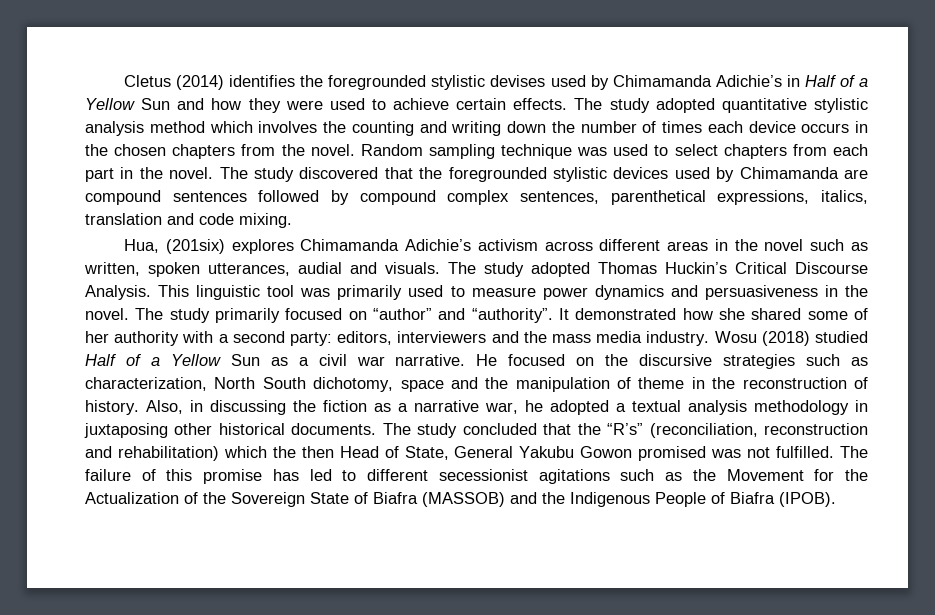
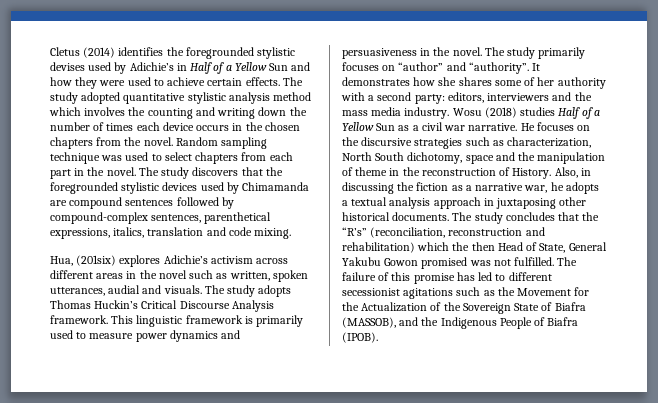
- Cletus (2014) identifies the foregrounded stylistic devises used by Chimamanda Adichie’s in Half of a Yellow Sun and how they were used to achieve certain effects.
+ Cletus (2014) identifies the foregrounded stylistic devises used by Adichie’s in Half of a Yellow Sun and how they were used to achieve certain effects.
- The study discovered that the foregrounded stylistic devices used by Chimamanda are compound sentences followed by compound complex sentences, parenthetical expressions, italics, translation and code mixing.
+ The study discovers that the foregrounded stylistic devices used by Chimamanda are compound sentences followed by compound-complex sentences, parenthetical expressions, italics, translation and code mixing.
- Hua, (201six) explores Chimamanda Adichie’s activism across different areas in the novel such as written, spoken utterances, audial and visuals.
+ Hua, (201six) explores Adichie’s activism across different areas in the novel such as written, spoken utterances, audial and visuals.
- The study adopted Thomas Huckin’s Critical Discourse Analysis. This linguistic tool was primarily used to measure power dynamics and persuasiveness in the novel.
+ The study adopts Thomas Huckin’s Critical Discourse Analysis framework. This linguistic framework is primarily used to measure power dynamics and persuasiveness in the novel.
- The study primarily focused on “author” and “authority”.
+ The study primarily focuses on “author” and “authority”.
- It demonstrated how she shared some of her authority with a second party: editors, interviewers and the mass media industry.
+ It demonstrates how she shares some of her authority with a second party: editors, interviewers and the mass media industry.
- Wosu (2018) studied Half of a Yellow Sun as a civil war narrative.
+ Wosu (2018) studies Half of a Yellow Sun as a civil war narrative.
- He focused on the discursive strategies such as characterization, North South dichotomy, space and the manipulation of theme in the reconstruction of history.
+ He focuses on the discursive strategies such as characterization, North South dichotomy, space and the manipulation of theme in the reconstruction of History.
- Also, in discussing the fiction as a narrative war, he adopted a textual analysis methodology in juxtaposing other historical documents.
+ Also, in discussing the fiction as a narrative war, he adopts a textual analysis approach in juxtaposing other historical documents.
- The study concluded that the “R’s” (reconciliation, reconstruction and rehabilitation) which the then Head of State, General Yakubu Gowon promised was not fulfilled.
+ The study concludes that the “R’s” (reconciliation, reconstruction and rehabilitation) which the then Head of State, General Yakubu Gowon promised was not fulfilled.
- The failure of this promise has led to different secessionist agitations such as the Movement for the Actualization of the Sovereign State of Biafra (MASSOB) and the Indigenous People of Biafra (IPOB).
+ The failure of this promise has led to different secessionist agitations such as the Movement for the Actualization of the Sovereign State of Biafra (MASSOB), and the Indigenous People of Biafra (IPOB).

